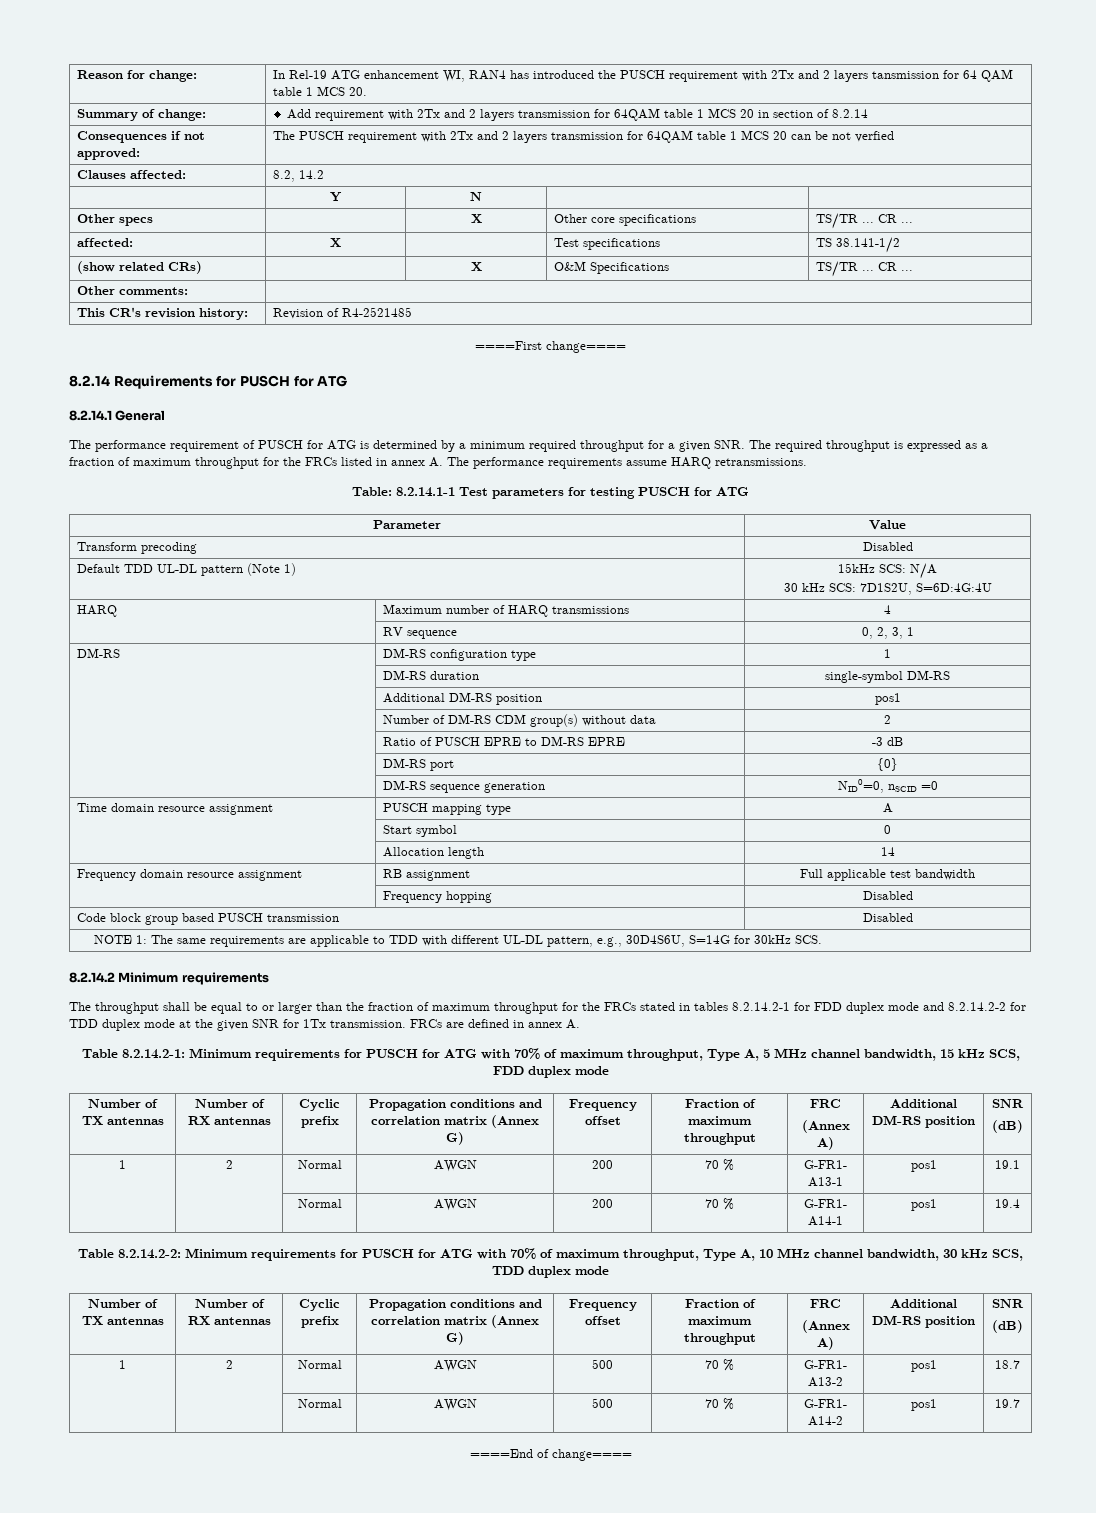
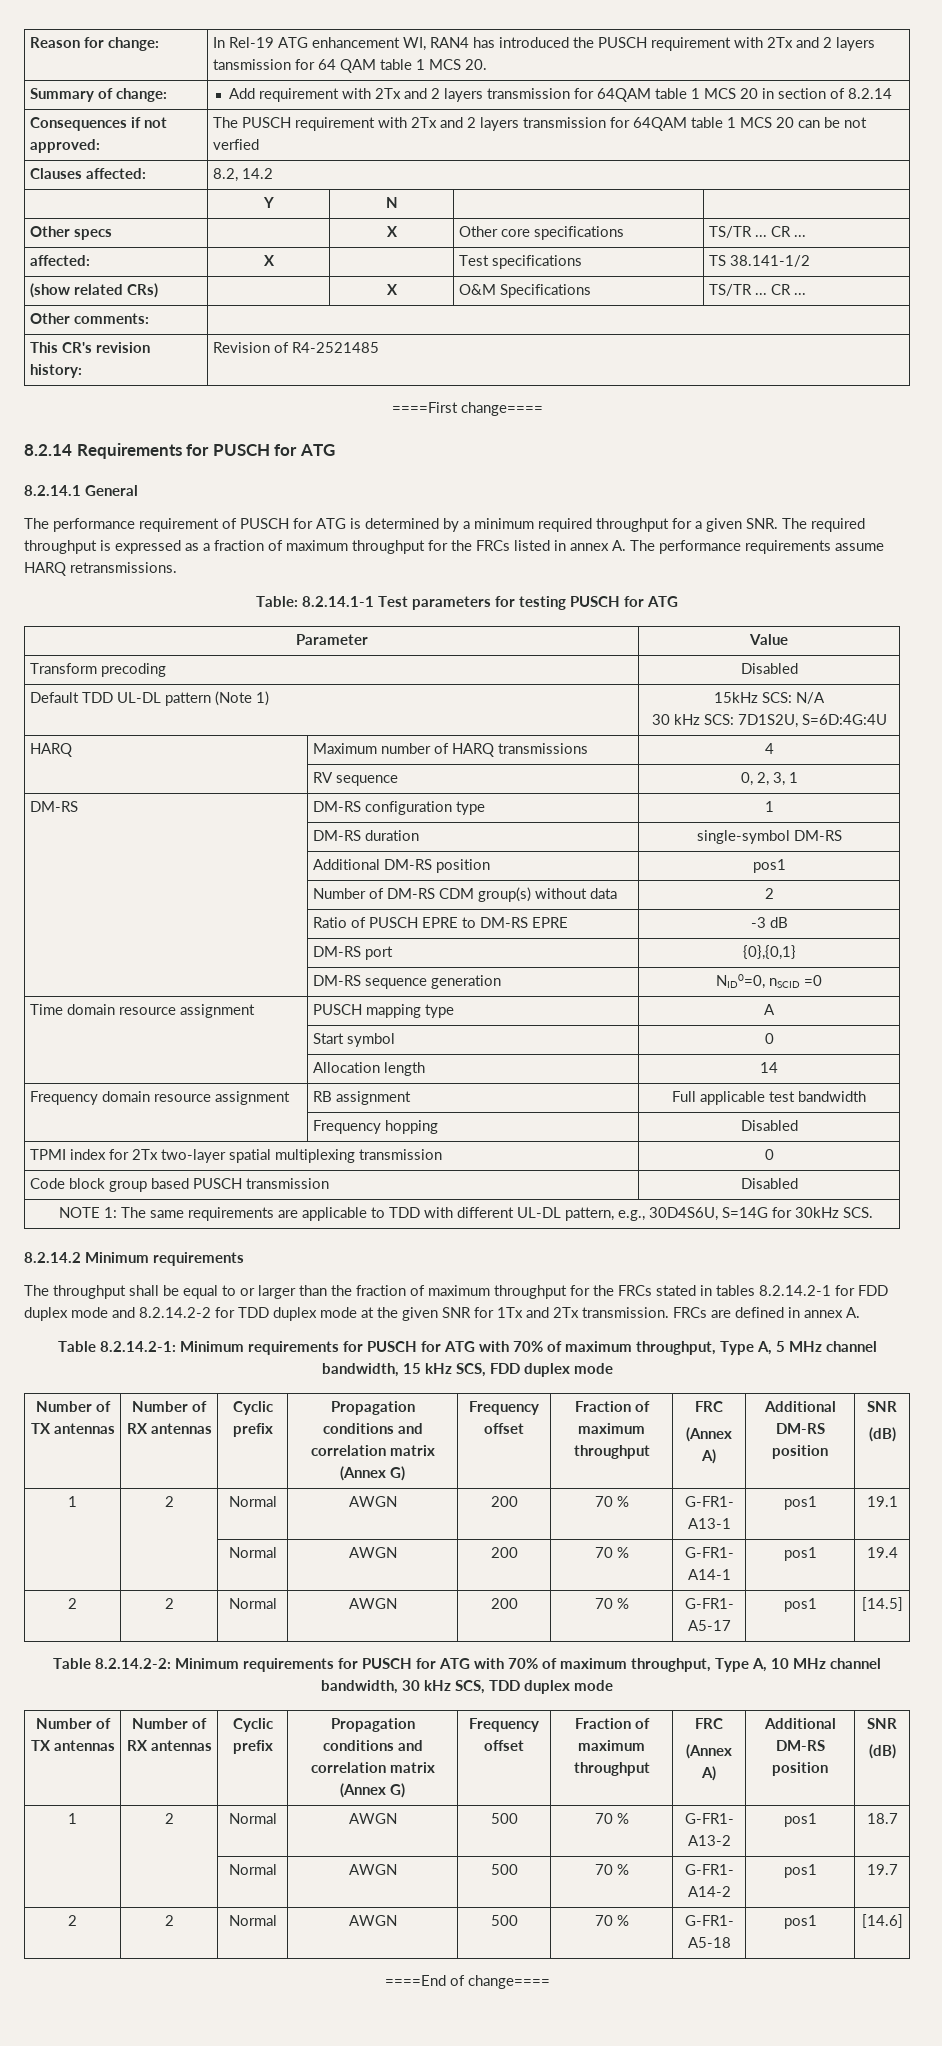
- | DM-RS port | {0}
+ | DM-RS port | {0},{0,1}
+ TPMI index for 2Tx two-layer spatial multiplexing transmission | 0
- The throughput shall be equal to or larger than the fraction of maximum throughput for the FRCs stated in tables 8.2.14.2-1 for FDD duplex mode and 8.2.14.2-2 for TDD duplex mode at the given SNR for 1Tx transmission.
+ The throughput shall be equal to or larger than the fraction of maximum throughput for the FRCs stated in tables 8.2.14.2-1 for FDD duplex mode and 8.2.14.2-2 for TDD duplex mode at the given SNR for 1Tx and 2Tx transmission.
+ 2 | 2 | Normal | AWGN | 200 | 70 % | G-FR1- A5-17 | pos1 | [14.5]
+ 2 | 2 | Normal | AWGN | 500 | 70 % | G-FR1- A5-18 | pos1 | [14.6]

